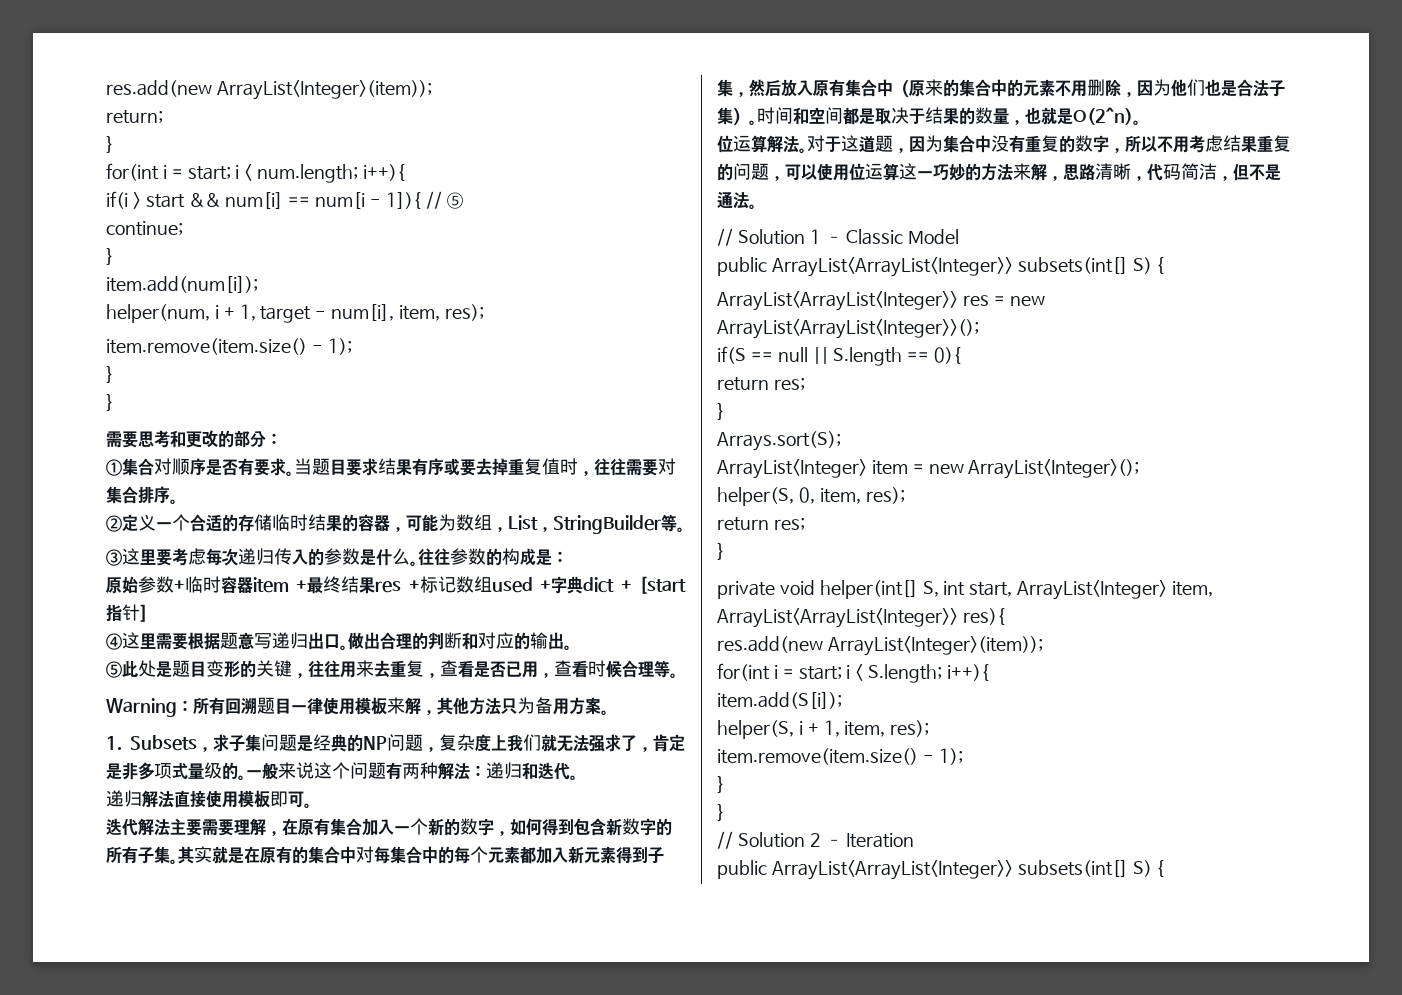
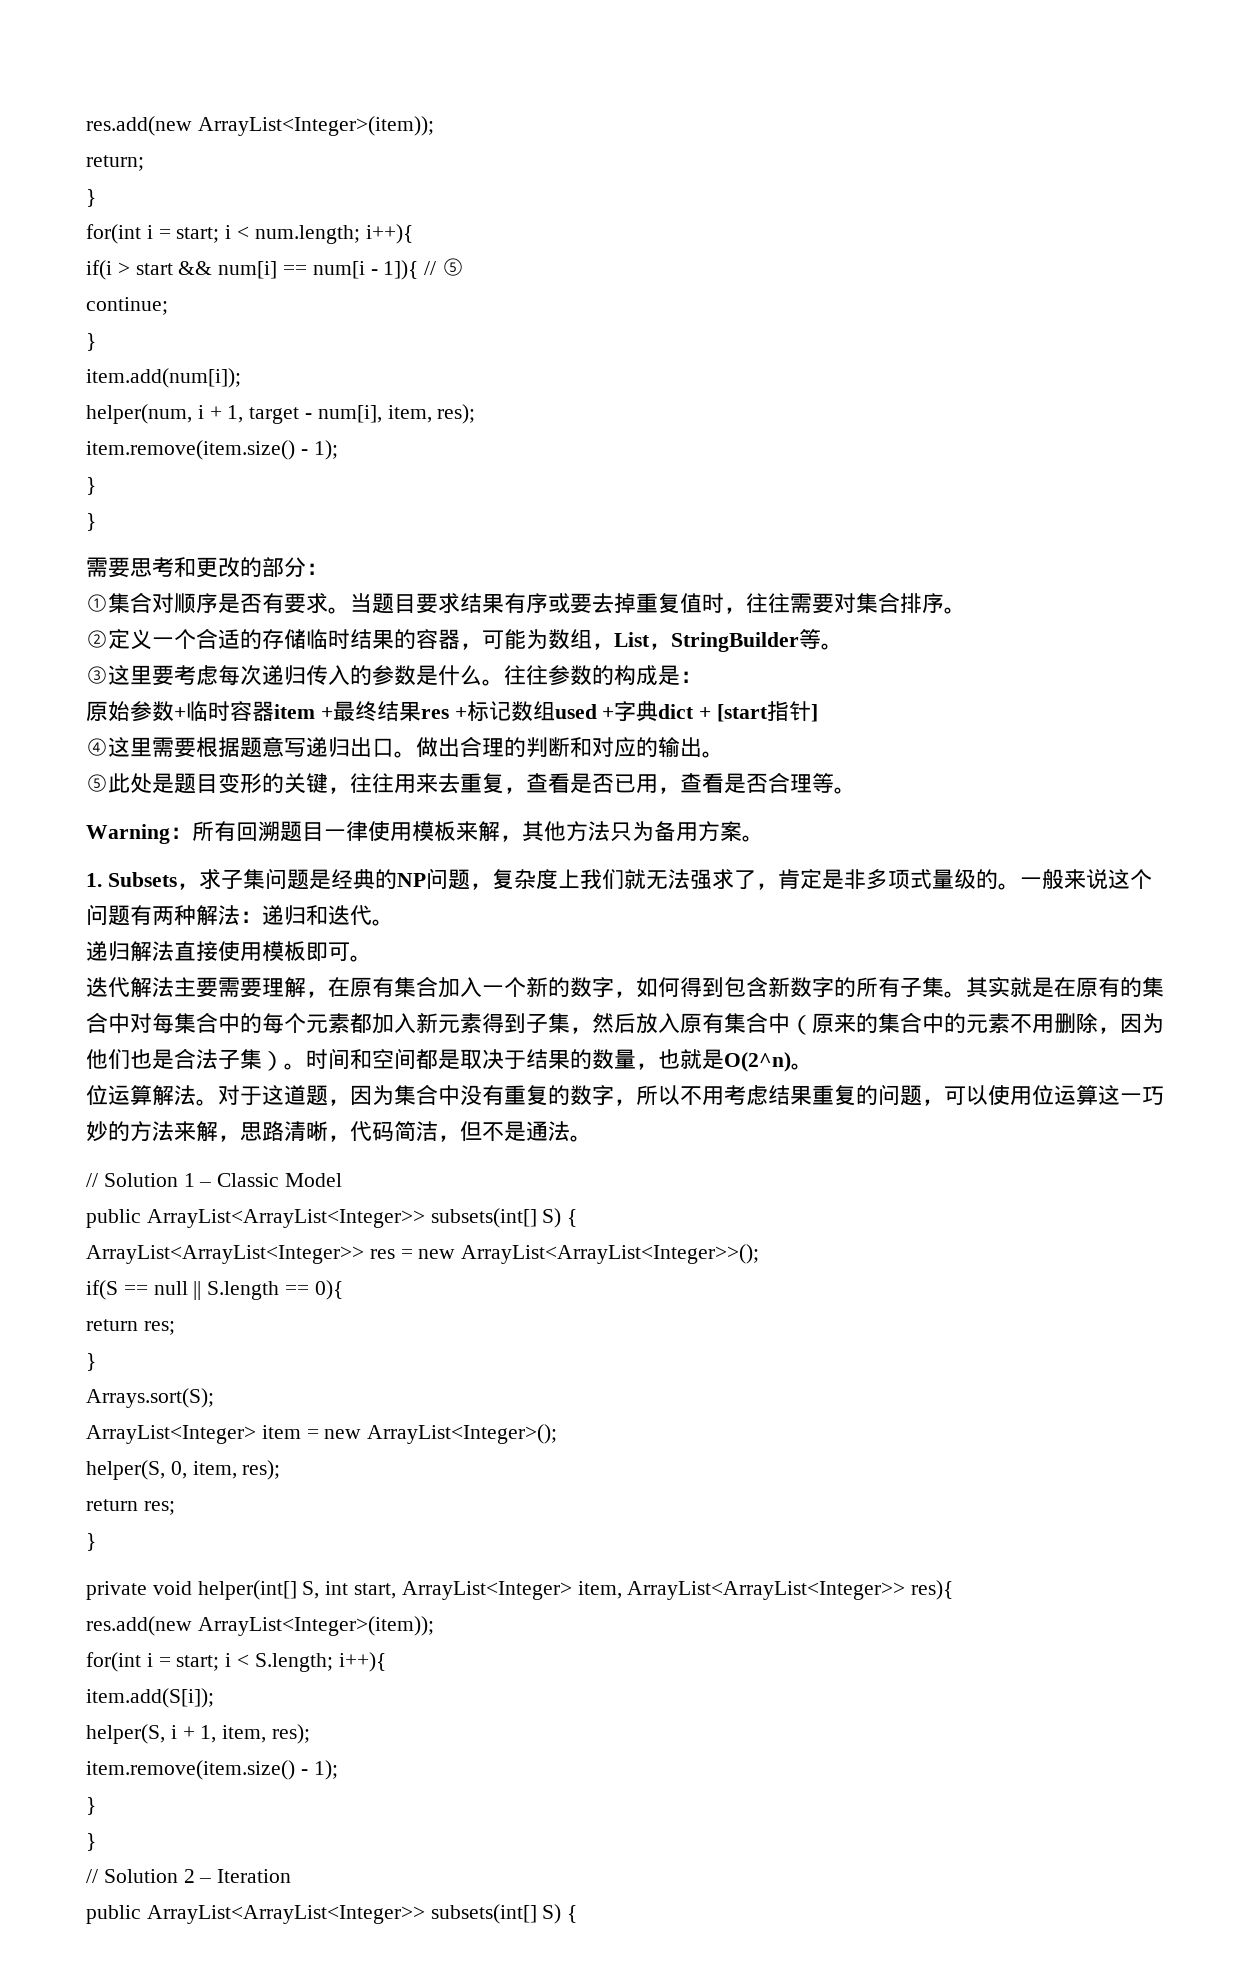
- ⑤此处是题目变形的关键，往往用来去重复，查看是否已用，查看时候合理等。
+ ⑤此处是题目变形的关键，往往用来去重复，查看是否已用，查看是否合理等。

